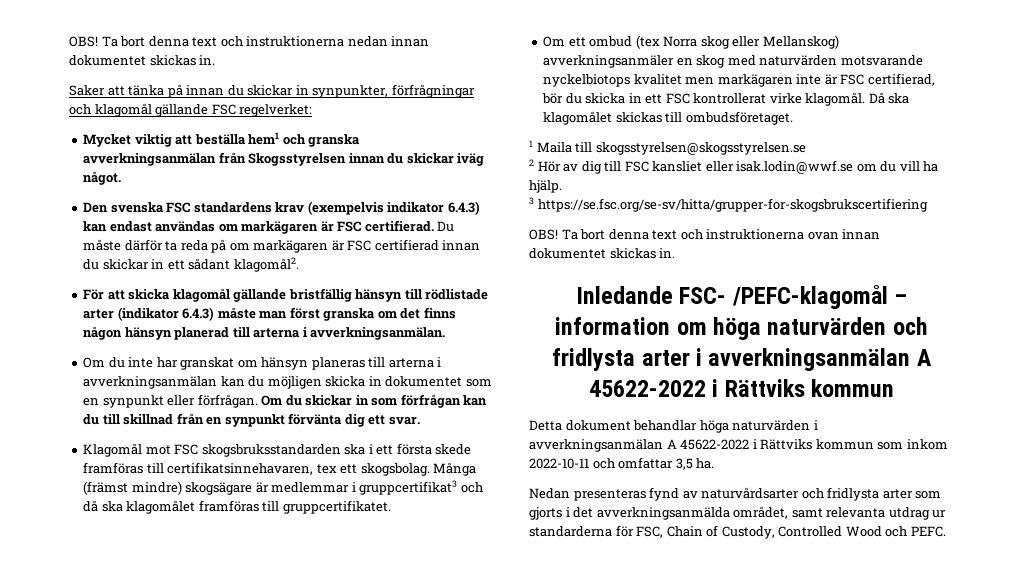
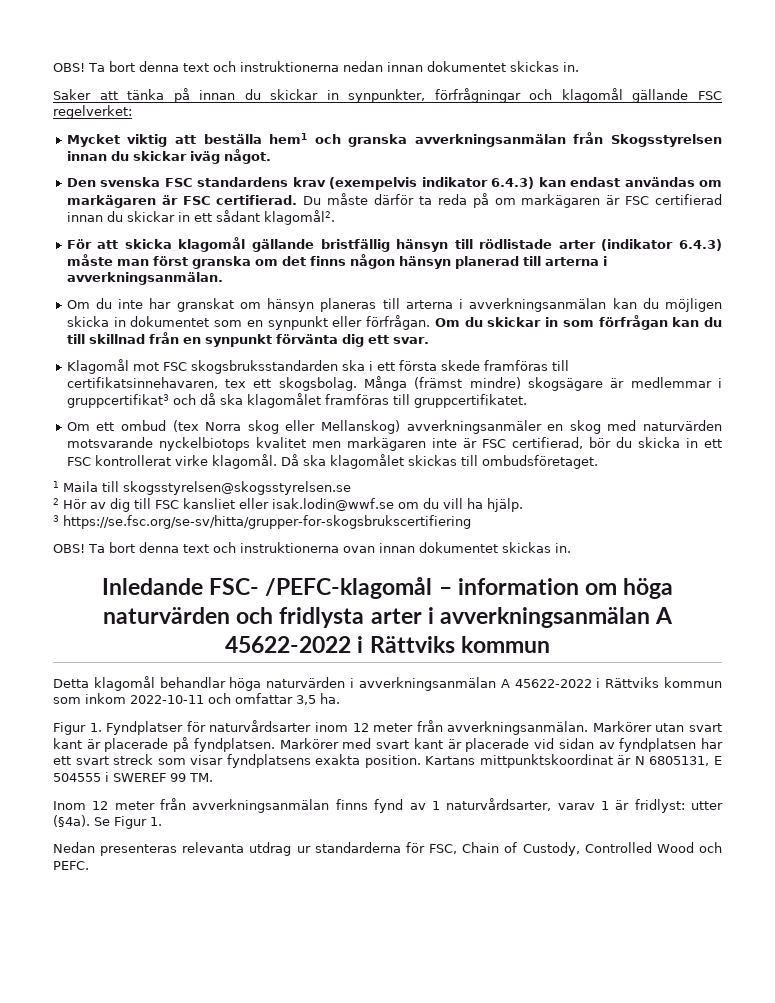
- Detta dokument behandlar höga naturvärden i avverkningsanmälan A 45622-2022 i Rättviks kommun som inkom 2022-10-11 och omfattar 3,5 ha.
+ Detta klagomål behandlar höga naturvärden i avverkningsanmälan A 45622-2022 i Rättviks kommun som inkom 2022-10-11 och omfattar 3,5 ha.
- Nedan presenteras fynd av naturvårdsarter och fridlysta arter som gjorts i det avverkningsanmälda området, samt relevanta utdrag ur standarderna för FSC, Chain of Custody, Controlled Wood och PEFC.
+ Figur 1. Fyndplatser för naturvårdsarter inom 12 meter från avverkningsanmälan. Markörer utan svart kant är placerade på fyndplatsen. Markörer med svart kant är placerade vid sidan av fyndplatsen har ett svart streck som visar fyndplatsens exakta position. Kartans mittpunktskoordinat är N 6805131, E 504555 i SWEREF 99 TM.
+ Inom 12 meter från avverkningsanmälan finns fynd av 1 naturvårdsarter, varav 1 är fridlyst: utter (§4a). Se Figur 1.
+ Nedan presenteras relevanta utdrag ur standarderna för FSC, Chain of Custody, Controlled Wood och PEFC.

